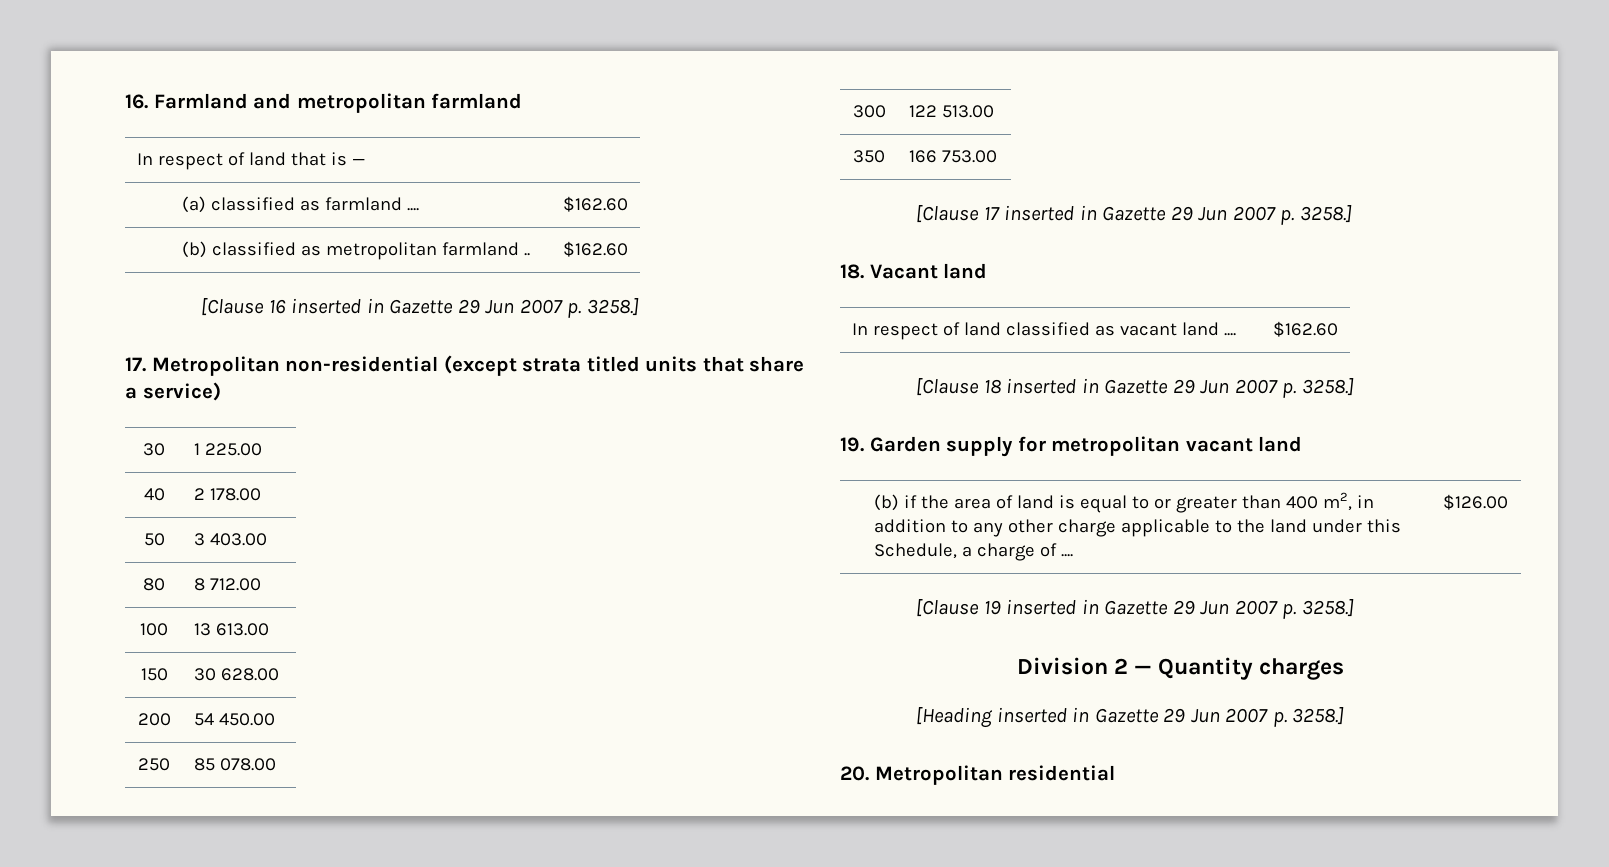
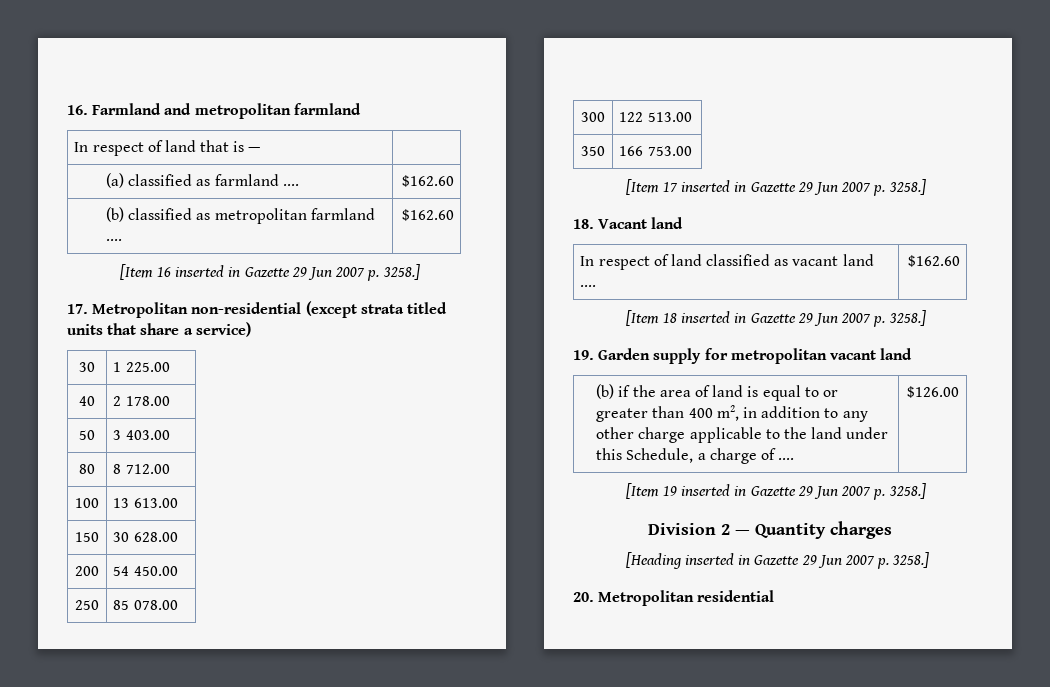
- (b) classified as metropolitan farmland .. | $162.60
- [Clause 16 inserted in Gazette 29 Jun 2007 p. 3258.]
+ (b) classified as metropolitan farmland .... | $162.60
+ [Item 16 inserted in Gazette 29 Jun 2007 p. 3258.]
- [Clause 17 inserted in Gazette 29 Jun 2007 p. 3258.]
+ [Item 17 inserted in Gazette 29 Jun 2007 p. 3258.]
- [Clause 18 inserted in Gazette 29 Jun 2007 p. 3258.]
+ [Item 18 inserted in Gazette 29 Jun 2007 p. 3258.]
- [Clause 19 inserted in Gazette 29 Jun 2007 p. 3258.]
+ [Item 19 inserted in Gazette 29 Jun 2007 p. 3258.]

